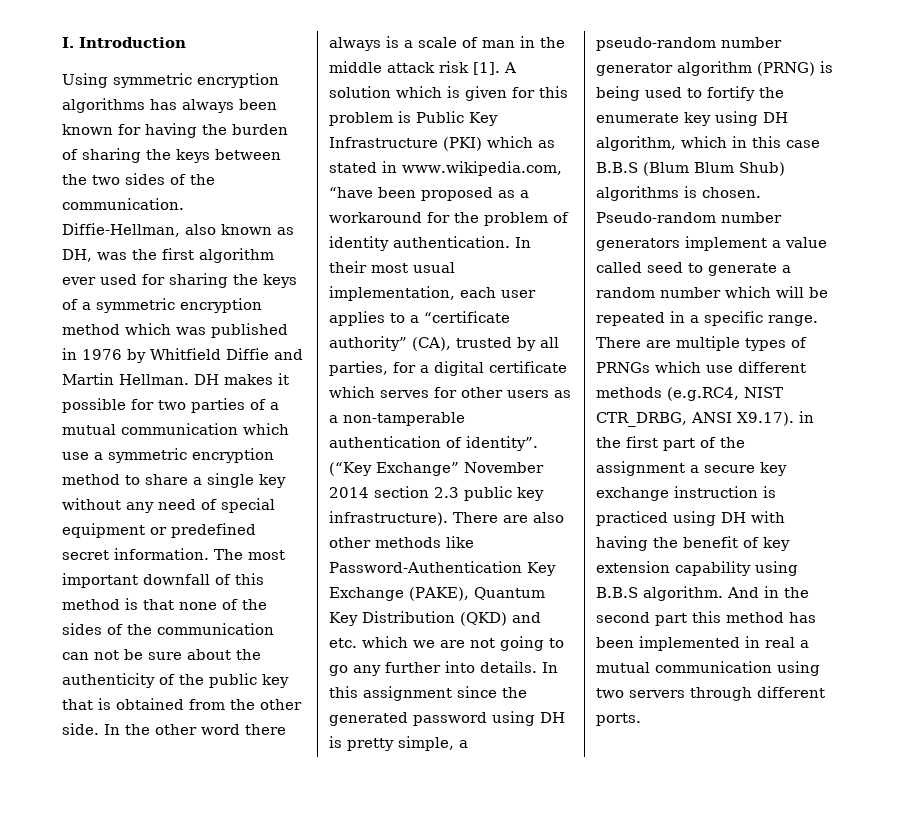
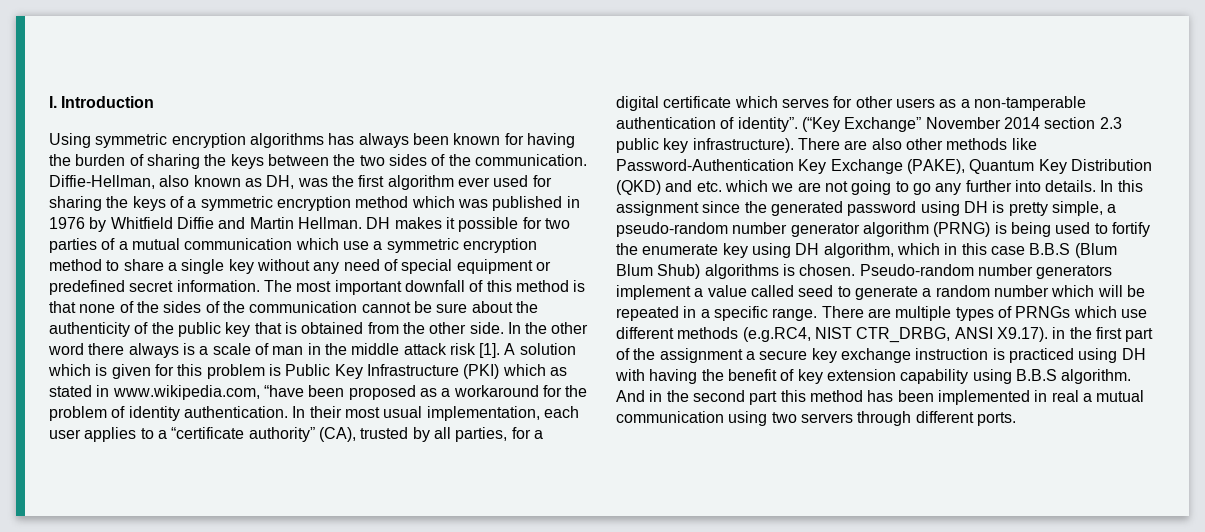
- The most important downfall of this method is that none of the sides of the communication can not be sure about the authenticity of the public key that is obtained from the other side.
+ The most important downfall of this method is that none of the sides of the communication cannot be sure about the authenticity of the public key that is obtained from the other side.

